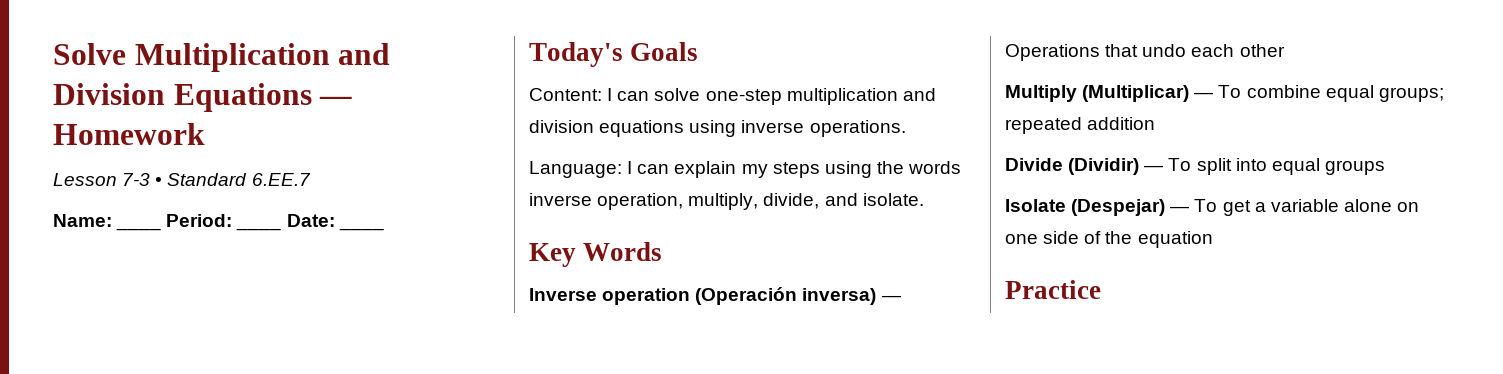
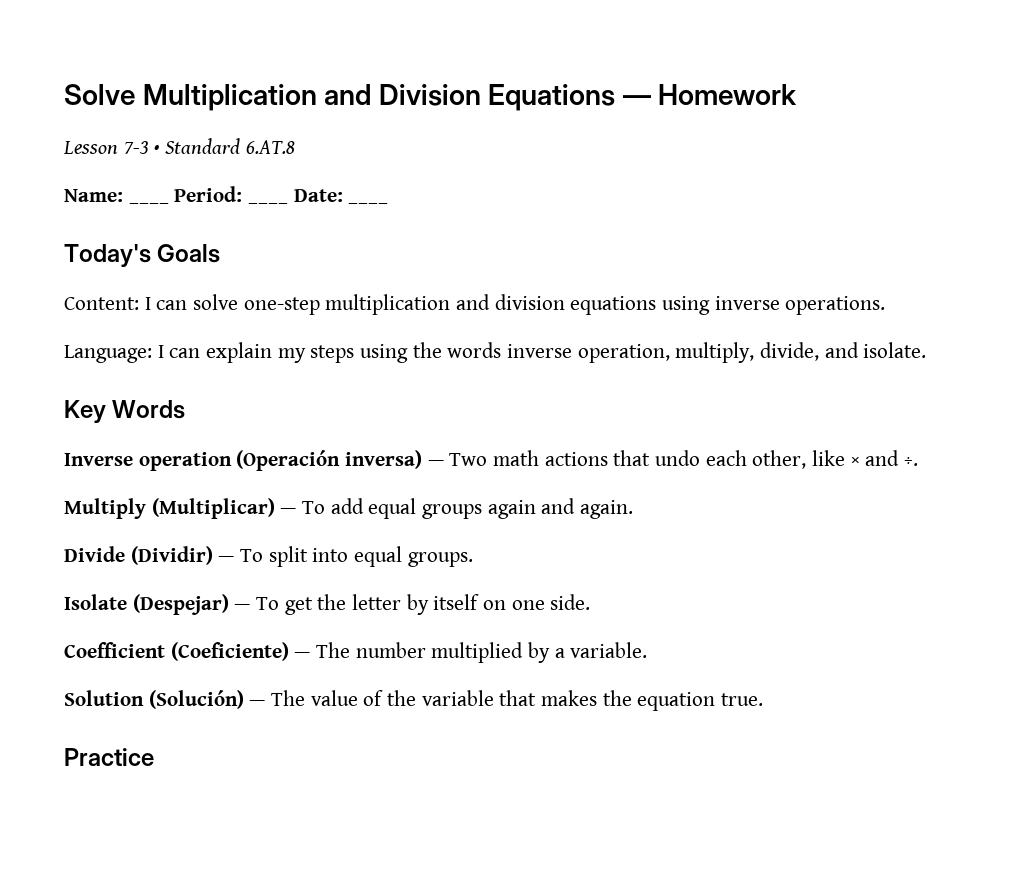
- Lesson 7-3 • Standard 6.EE.7
+ Lesson 7-3 • Standard 6.AT.8
- Inverse operation (Operación inversa) — Operations that undo each other
- Multiply (Multiplicar) — To combine equal groups; repeated addition
+ Inverse operation (Operación inversa) — Two math actions that undo each other, like × and ÷.
+ Multiply (Multiplicar) — To add equal groups again and again.
- Divide (Dividir) — To split into equal groups
+ Divide (Dividir) — To split into equal groups.
- Isolate (Despejar) — To get a variable alone on one side of the equation
+ Isolate (Despejar) — To get the letter by itself on one side.
+ Coefficient (Coeficiente) — The number multiplied by a variable.
+ Solution (Solución) — The value of the variable that makes the equation true.

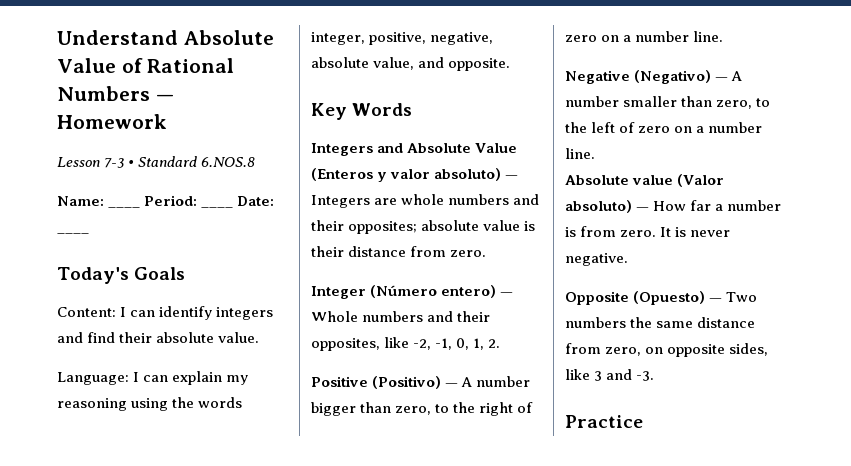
- Solve Multiplication and Division Equations — Homework
+ Understand Absolute Value of Rational Numbers — Homework
- Lesson 7-3 • Standard 6.AT.8
+ Lesson 7-3 • Standard 6.NOS.8
- Content: I can solve one-step multiplication and division equations using inverse operations.
+ Content: I can identify integers and find their absolute value.
- Language: I can explain my steps using the words inverse operation, multiply, divide, and isolate.
+ Language: I can explain my reasoning using the words integer, positive, negative, absolute value, and opposite.
  Key Words
- Inverse operation (Operación inversa) — Two math actions that undo each other, like × and ÷.
- Multiply (Multiplicar) — To add equal groups again and again.
- Divide (Dividir) — To split into equal groups.
- Isolate (Despejar) — To get the letter by itself on one side.
- Coefficient (Coeficiente) — The number multiplied by a variable.
- Solution (Solución) — The value of the variable that makes the equation true.
+ Integers and Absolute Value (Enteros y valor absoluto) — Integers are whole numbers and their opposites; absolute value is their distance from zero.
+ Integer (Número entero) — Whole numbers and their opposites, like -2, -1, 0, 1, 2.
+ Positive (Positivo) — A number bigger than zero, to the right of zero on a number line.
+ Negative (Negativo) — A number smaller than zero, to the left of zero on a number line.
+ Absolute value (Valor absoluto) — How far a number is from zero. It is never negative.
+ Opposite (Opuesto) — Two numbers the same distance from zero, on opposite sides, like 3 and -3.

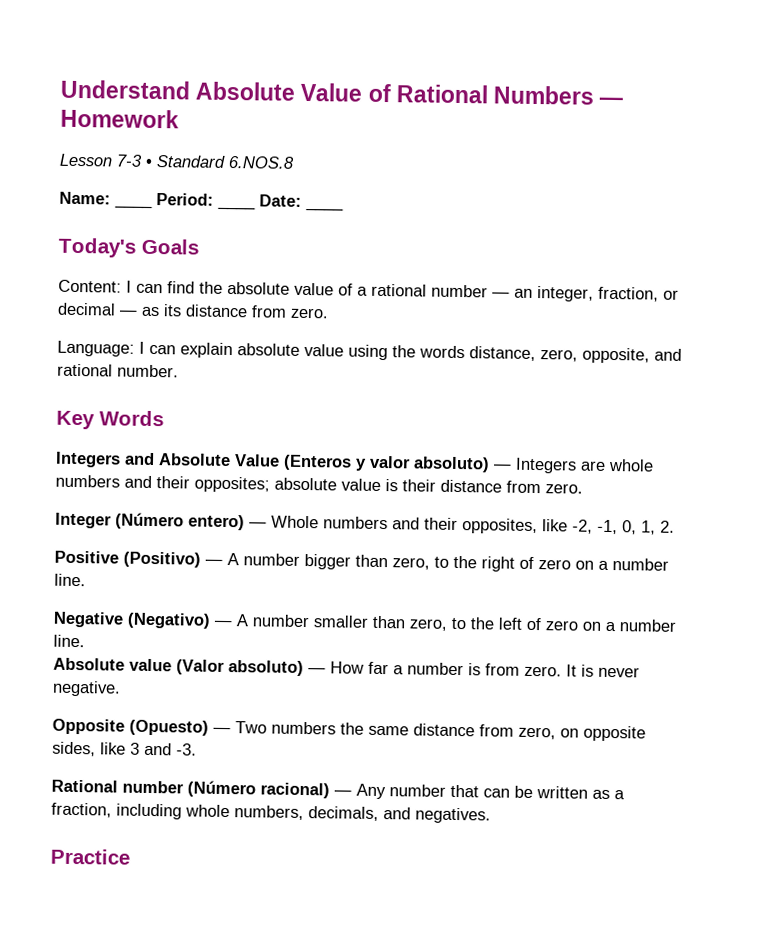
- Content: I can identify integers and find their absolute value.
+ Content: I can find the absolute value of a rational number — an integer, fraction, or decimal — as its distance from zero.
- Language: I can explain my reasoning using the words integer, positive, negative, absolute value, and opposite.
+ Language: I can explain absolute value using the words distance, zero, opposite, and rational number.
+ Rational number (Número racional) — Any number that can be written as a fraction, including whole numbers, decimals, and negatives.

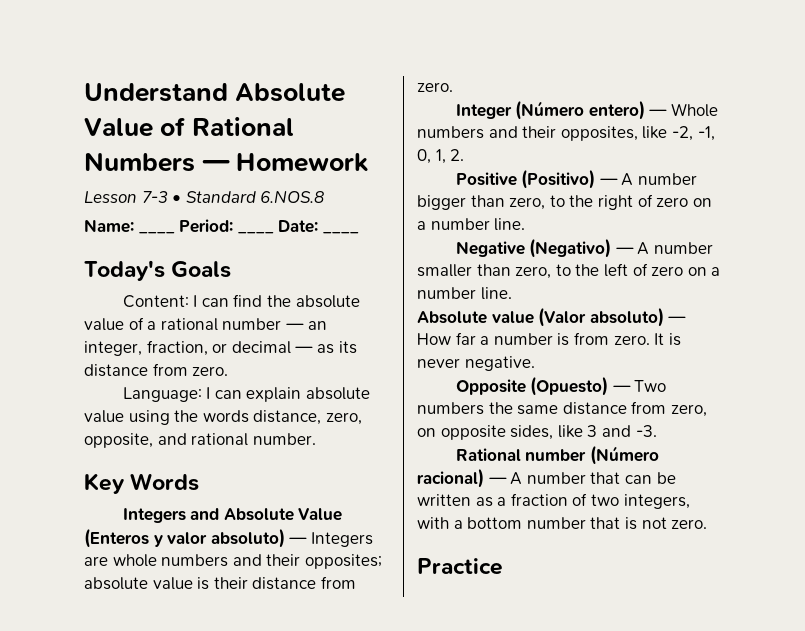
- Rational number (Número racional) — Any number that can be written as a fraction, including whole numbers, decimals, and negatives.
+ Rational number (Número racional) — A number that can be written as a fraction of two integers, with a bottom number that is not zero.

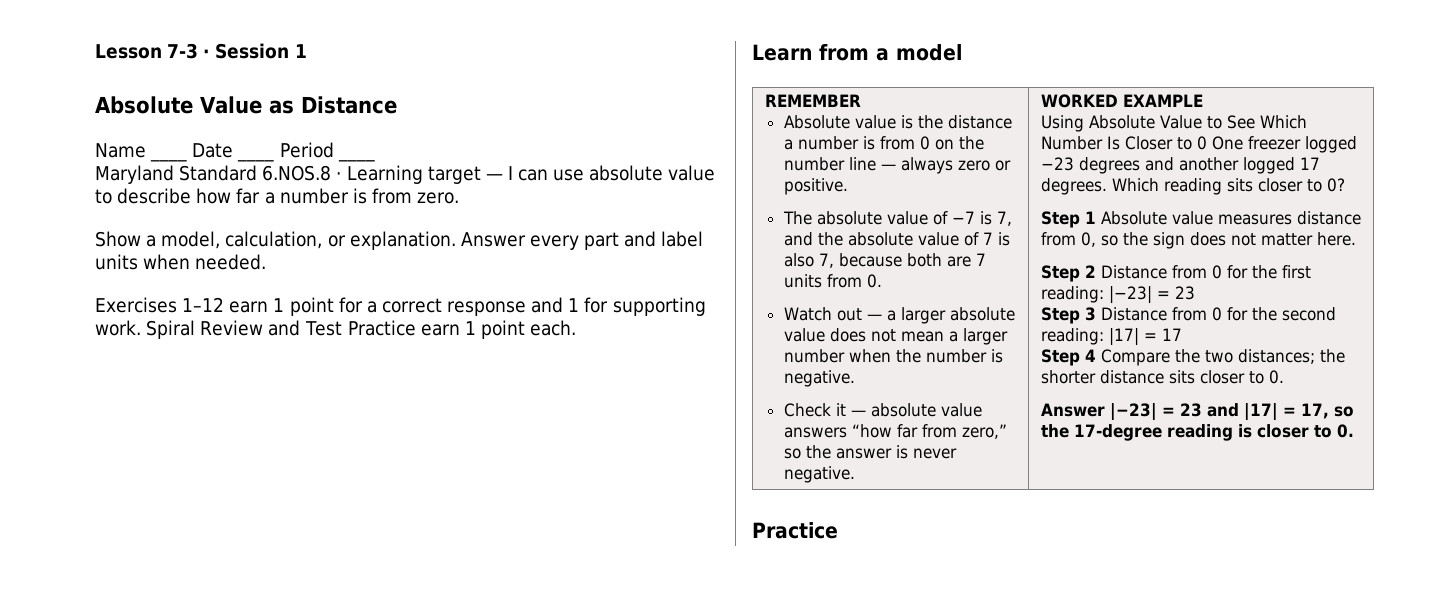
- Understand Absolute Value of Rational Numbers — Homework
- Lesson 7-3 • Standard 6.NOS.8
- Name: ____ Period: ____ Date: ____
- Today's Goals
- Content: I can find the absolute value of a rational number — an integer, fraction, or decimal — as its distance from zero.
- Language: I can explain absolute value using the words distance, zero, opposite, and rational number.
- Key Words
- Integers and Absolute Value (Enteros y valor absoluto) — Integers are whole numbers and their opposites; absolute value is their distance from zero.
- Integer (Número entero) — Whole numbers and their opposites, like -2, -1, 0, 1, 2.
- Positive (Positivo) — A number bigger than zero, to the right of zero on a number line.
- Negative (Negativo) — A number smaller than zero, to the left of zero on a number line.
- Absolute value (Valor absoluto) — How far a number is from zero. It is never negative.
- Opposite (Opuesto) — Two numbers the same distance from zero, on opposite sides, like 3 and -3.
- Rational number (Número racional) — A number that can be written as a fraction of two integers, with a bottom number that is not zero.
+ Lesson 7-3 · Session 1
+ Absolute Value as Distance
+ Name ____ Date ____ Period ____
+ Maryland Standard 6.NOS.8 · Learning target — I can use absolute value to describe how far a number is from zero.
+ Show a model, calculation, or explanation. Answer every part and label units when needed.
+ Exercises 1–12 earn 1 point for a correct response and 1 for supporting work. Spiral Review and Test Practice earn 1 point each.
+ Learn from a model
+ REMEMBER
+ Absolute value is the distance a number is from 0 on the number line — always zero or positive.
+ The absolute value of −7 is 7, and the absolute value of 7 is also 7, because both are 7 units from 0.
+ Watch out — a larger absolute value does not mean a larger number when the number is negative.
+ Check it — absolute value answers “how far from zero,” so the answer is never negative. | WORKED EXAMPLE
+ Using Absolute Value to See Which Number Is Closer to 0 One freezer logged −23 degrees and another logged 17 degrees. Which reading sits closer to 0?
+ Step 1 Absolute value measures distance from 0, so the sign does not matter here.
+ Step 2 Distance from 0 for the first reading: |−23| = 23
+ Step 3 Distance from 0 for the second reading: |17| = 17
+ Step 4 Compare the two distances; the shorter distance sits closer to 0.
+ Answer |−23| = 23 and |17| = 17, so the 17-degree reading is closer to 0.

